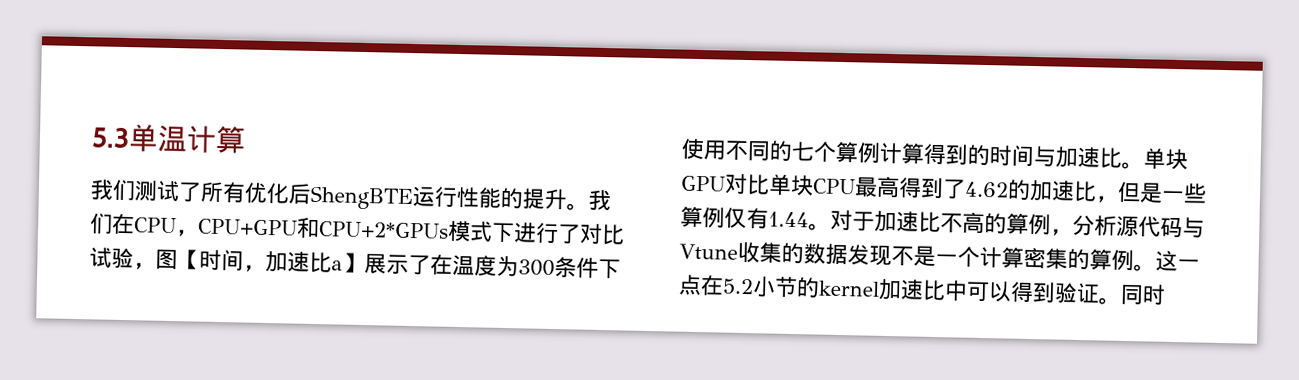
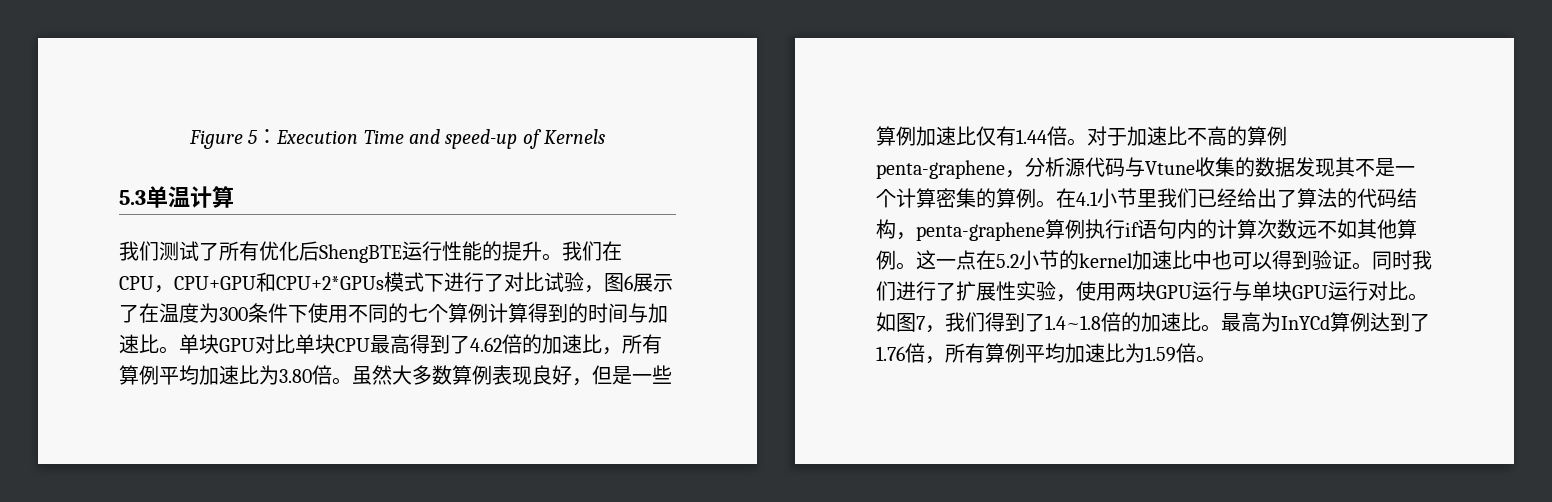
+ Figure 5：Execution Time and speed-up of Kernels
- 我们在CPU，CPU+GPU和CPU+2*GPUs模式下进行了对比试验，图【时间，加速比a】展示了在温度为300条件下使用不同的七个算例计算得到的时间与加速比。
+ 我们在CPU，CPU+GPU和CPU+2*GPUs模式下进行了对比试验，图6展示了在温度为300条件下使用不同的七个算例计算得到的时间与加速比。
- 单块GPU对比单块CPU最高得到了4.62的加速比，但是一些算例仅有1.44。
+ 单块GPU对比单块CPU最高得到了4.62倍的加速比，所有算例平均加速比为3.80倍。虽然大多数算例表现良好，但是一些算例加速比仅有1.44倍。
- 对于加速比不高的算例，分析源代码与Vtune收集的数据发现不是一个计算密集的算例。
+ 对于加速比不高的算例penta-graphene，分析源代码与Vtune收集的数据发现其不是一个计算密集的算例。
+ 在4.1小节里我们已经给出了算法的代码结构，penta-graphene算例执行if语句内的计算次数远不如其他算例。
- 这一点在5.2小节的kernel加速比中可以得到验证。
+ 这一点在5.2小节的kernel加速比中也可以得到验证。
- 同时
+ 同时我们进行了扩展性实验，使用两块GPU运行与单块GPU运行对比。如图7，我们得到了1.4~1.8倍的加速比。最高为InYCd算例达到了1.76倍，所有算例平均加速比为1.59倍。

